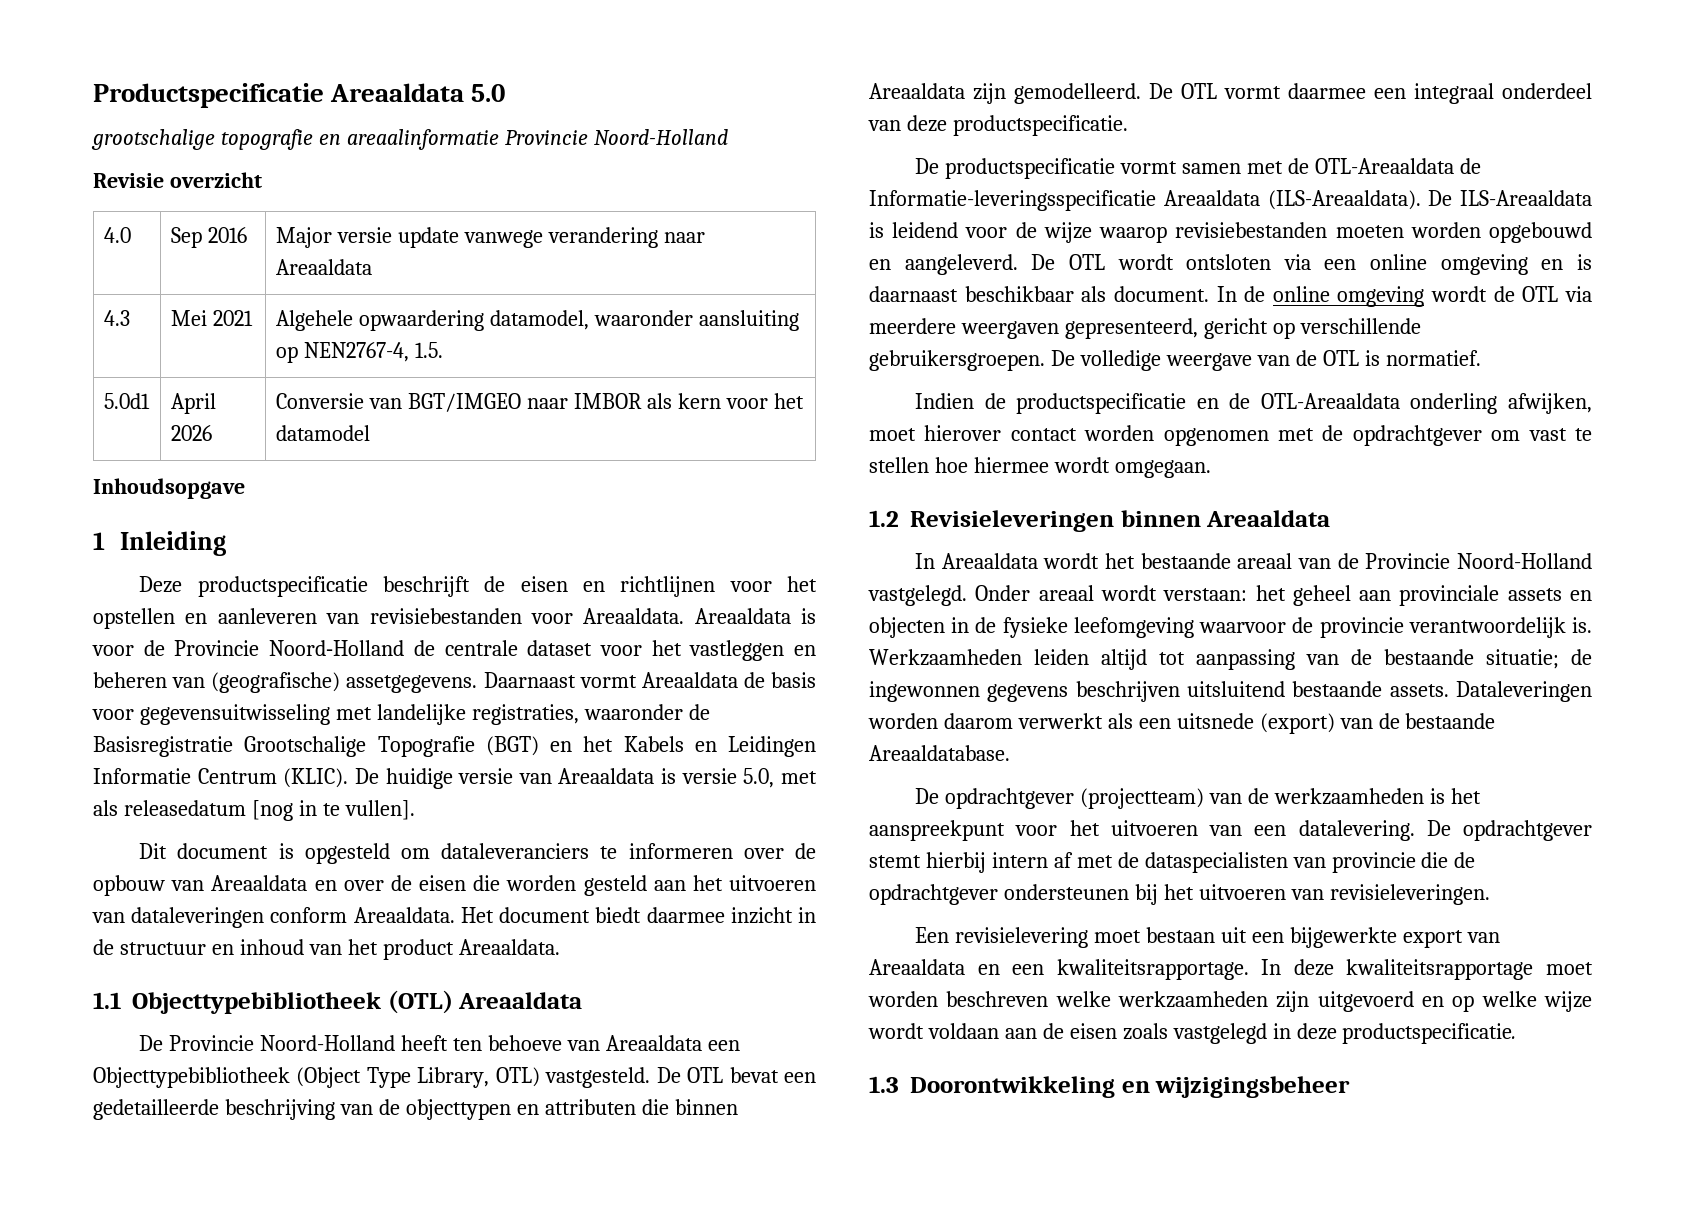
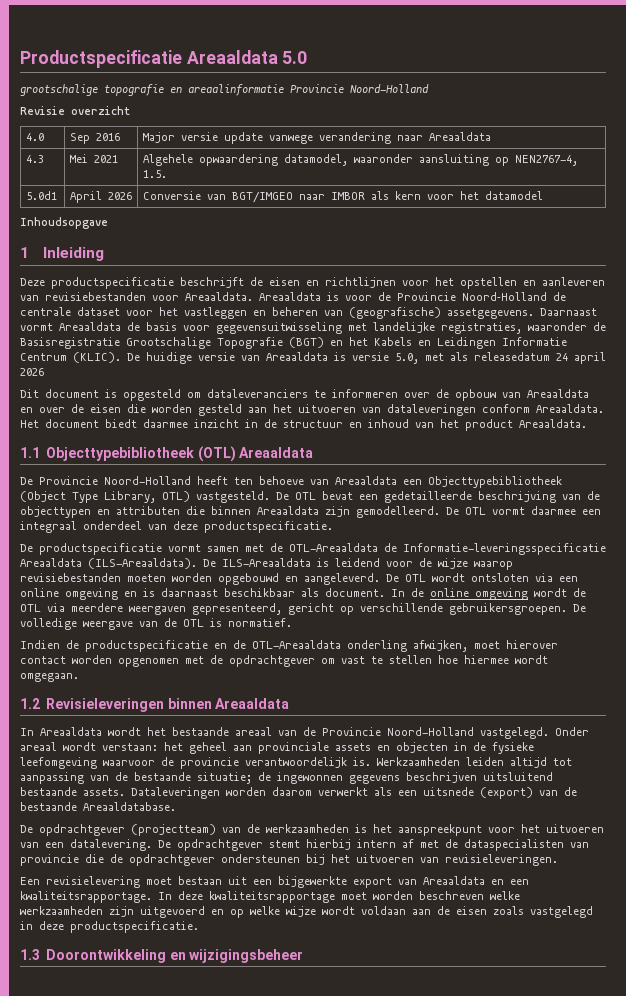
- De huidige versie van Areaaldata is versie 5.0, met als releasedatum [nog in te vullen].
+ De huidige versie van Areaaldata is versie 5.0, met als releasedatum 24 april 2026

